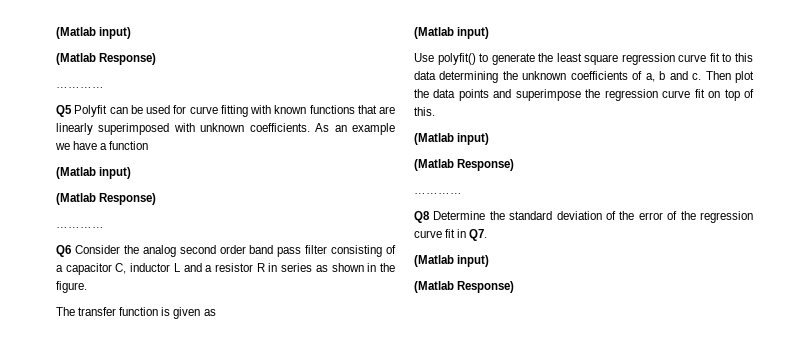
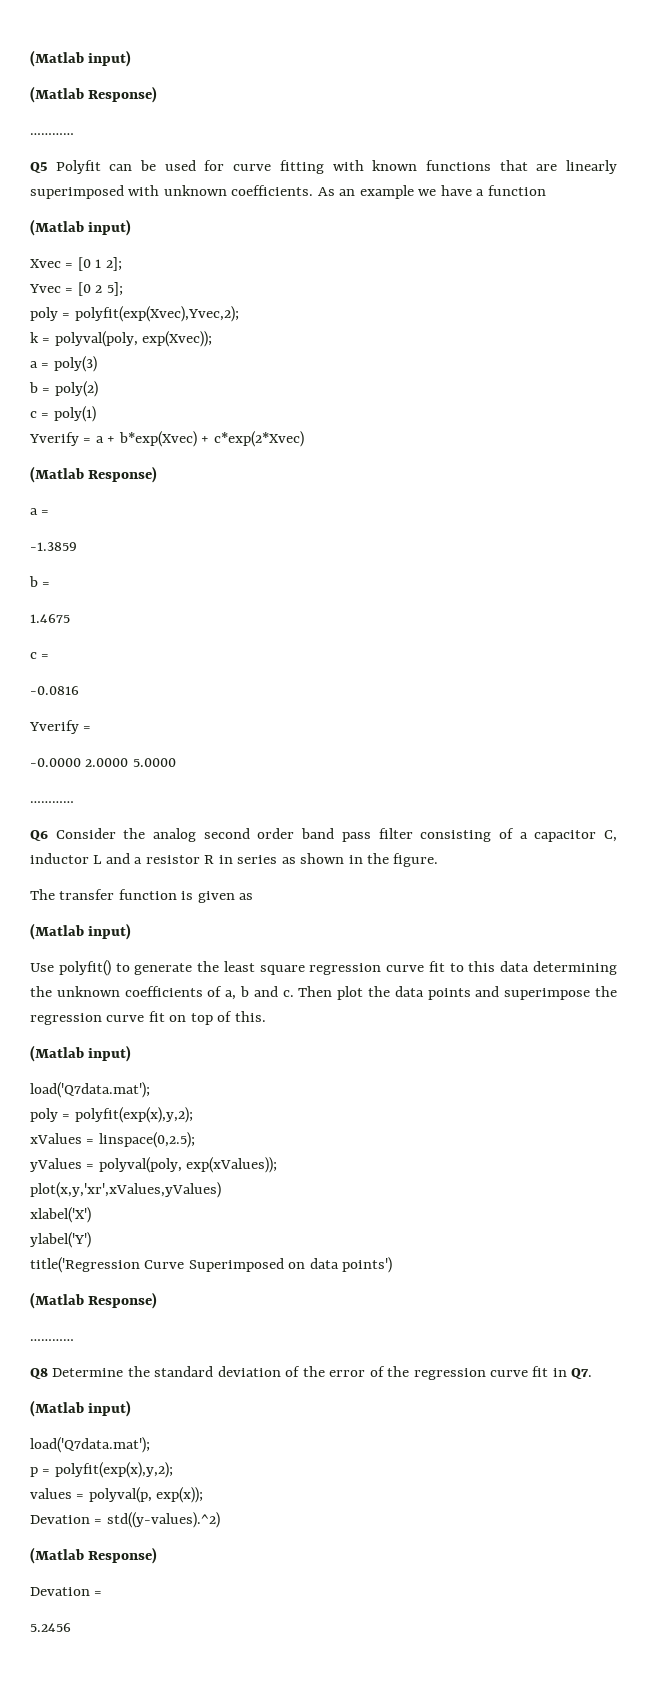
  As an example we have a function
  (Matlab input)
+ Xvec = [0 1 2];
+ Yvec = [0 2 5];
+ poly = polyfit(exp(Xvec),Yvec,2);
+ k = polyval(poly, exp(Xvec));
+ a = poly(3)
+ b = poly(2)
+ c = poly(1)
+ Yverify = a + b*exp(Xvec) + c*exp(2*Xvec)
  (Matlab Response)
+ a =
+ -1.3859
+ b =
+ 1.4675
+ c =
+ -0.0816
+ Yverify =
+ -0.0000 2.0000 5.0000
  Then plot the data points and superimpose the regression curve fit on top of this.
  (Matlab input)
+ load('Q7data.mat');
+ poly = polyfit(exp(x),y,2);
+ xValues = linspace(0,2.5);
+ yValues = polyval(poly, exp(xValues));
+ plot(x,y,'xr',xValues,yValues)
+ xlabel('X')
+ ylabel('Y')
+ title('Regression Curve Superimposed on data points')
  Q8 Determine the standard deviation of the error of the regression curve fit in Q7.
  (Matlab input)
+ load('Q7data.mat');
+ p = polyfit(exp(x),y,2);
+ values = polyval(p, exp(x));
+ Devation = std((y-values).^2)
  (Matlab Response)
+ Devation =
+ 5.2456

